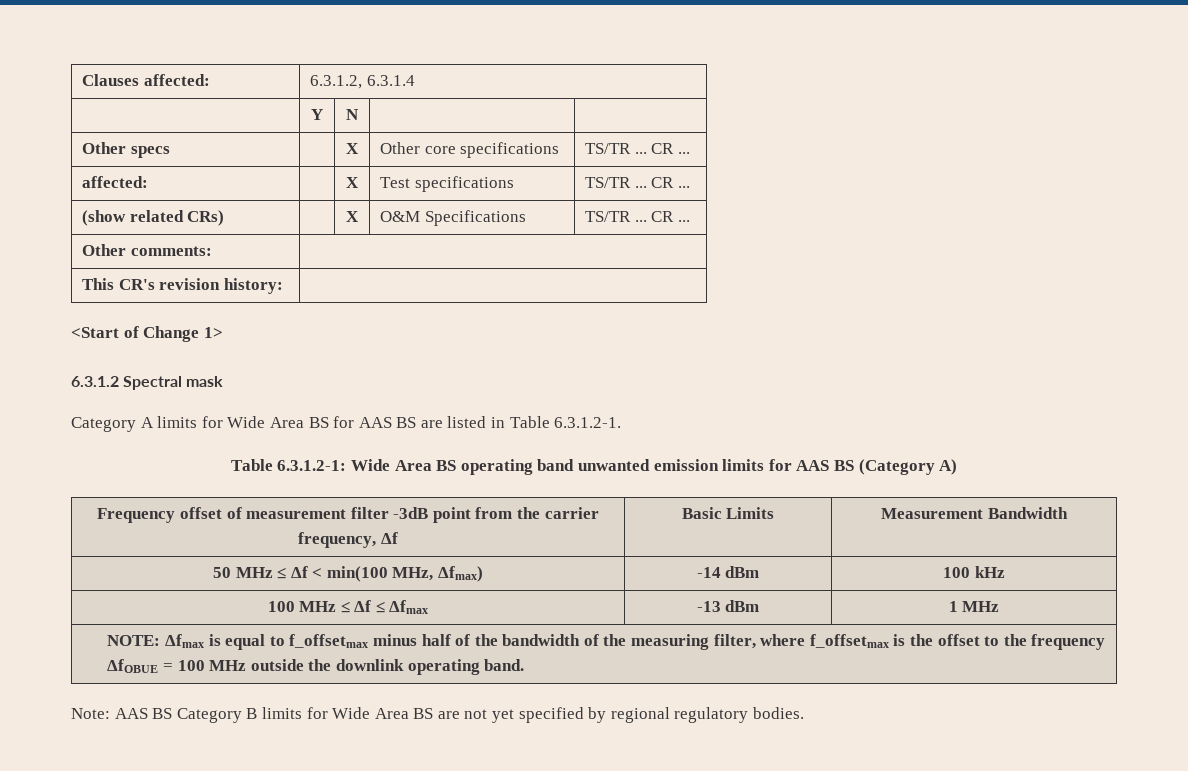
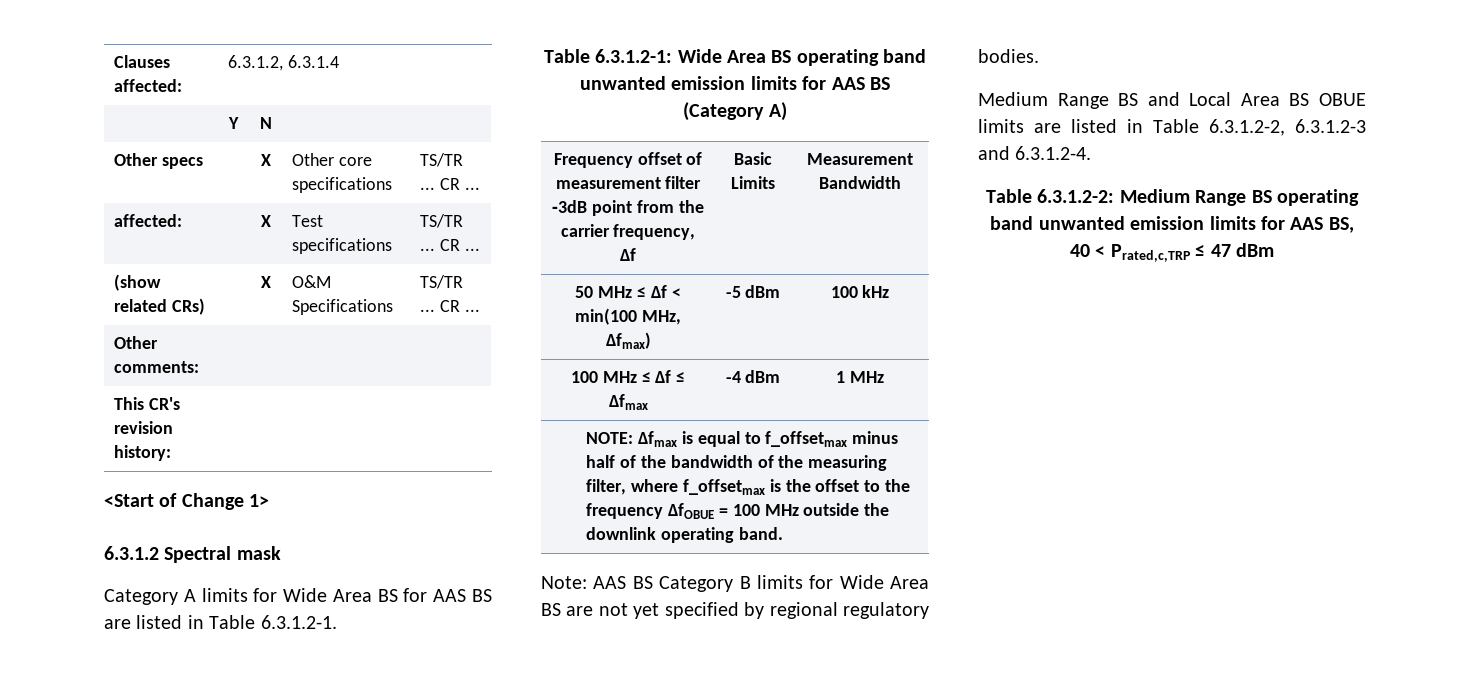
- 50 MHz ≤ Δf < min(100 MHz, Δfmax) | -14 dBm | 100 kHz
+ 50 MHz ≤ Δf < min(100 MHz, Δfmax) | -5 dBm | 100 kHz
- 100 MHz ≤ Δf ≤ Δfmax | -13 dBm | 1 MHz
+ 100 MHz ≤ Δf ≤ Δfmax | -4 dBm | 1 MHz
+ Medium Range BS and Local Area BS OBUE limits are listed in Table 6.3.1.2-2, 6.3.1.2-3 and 6.3.1.2-4.
+ Table 6.3.1.2-2: Medium Range BS operating band unwanted emission limits for AAS BS, 40 < Prated,c,TRP ≤ 47 dBm

